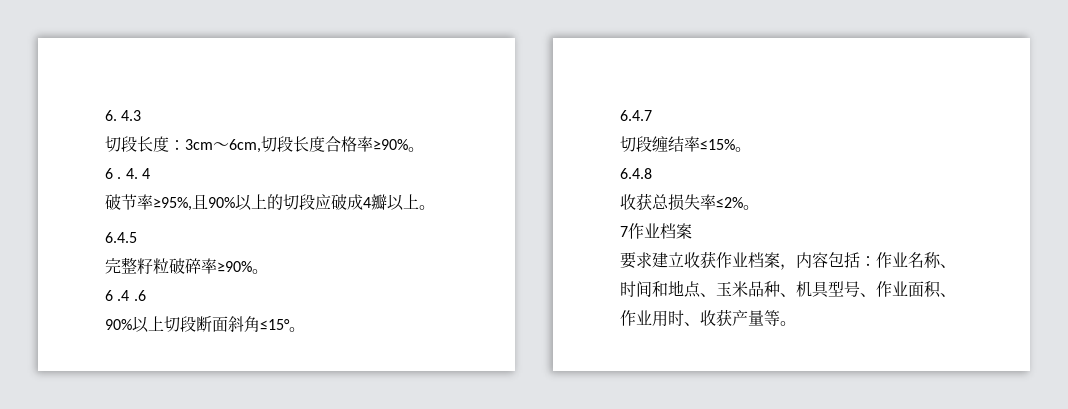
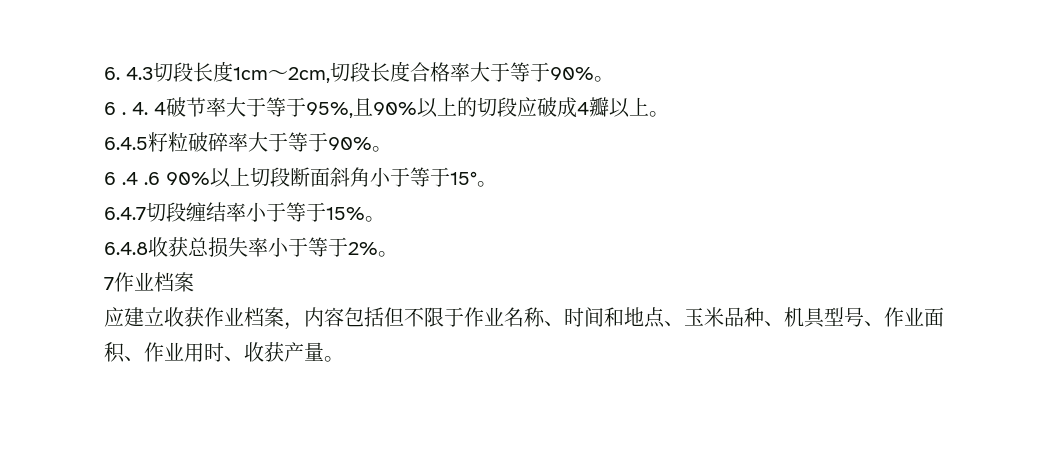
- 6. 4.3
- 切段长度：3cm～6cm,切段长度合格率≥90%。
+ 6. 4.3切段长度1cm～2cm,切段长度合格率大于等于90%。
- 4. 4
- 破节率≥95%,且90%以上的切段应破成4瓣以上。
+ 4. 4破节率大于等于95%,且90%以上的切段应破成4瓣以上。
- 6.4.5
- 完整籽粒破碎率≥90%。
+ 6.4.5籽粒破碎率大于等于90%。
- 6 .4 .6
- 90%以上切段断面斜角≤15°。
+ 6 .4 .6 90%以上切段断面斜角小于等于15°。
- 6.4.7
- 切段缠结率≤15%。
+ 6.4.7切段缠结率小于等于15%。
- 6.4.8
- 收获总损失率≤2%。
+ 6.4.8收获总损失率小于等于2%。
- 要求建立收获作业档案，内容包括：作业名称、时间和地点、玉米品种、机具型号、作业面积、作业用时、收获产量等。
+ 应建立收获作业档案，内容包括但不限于作业名称、时间和地点、玉米品种、机具型号、作业面积、作业用时、收获产量。

